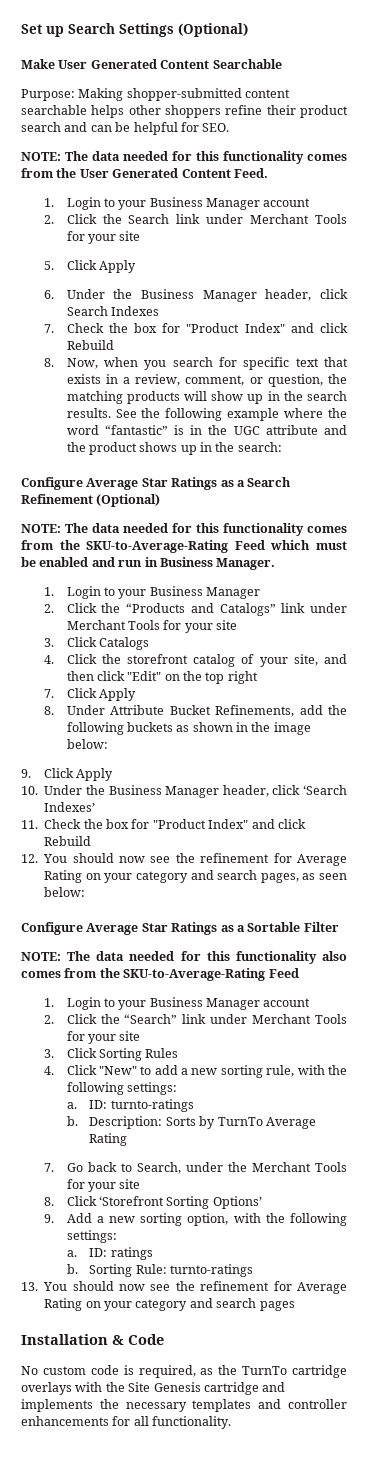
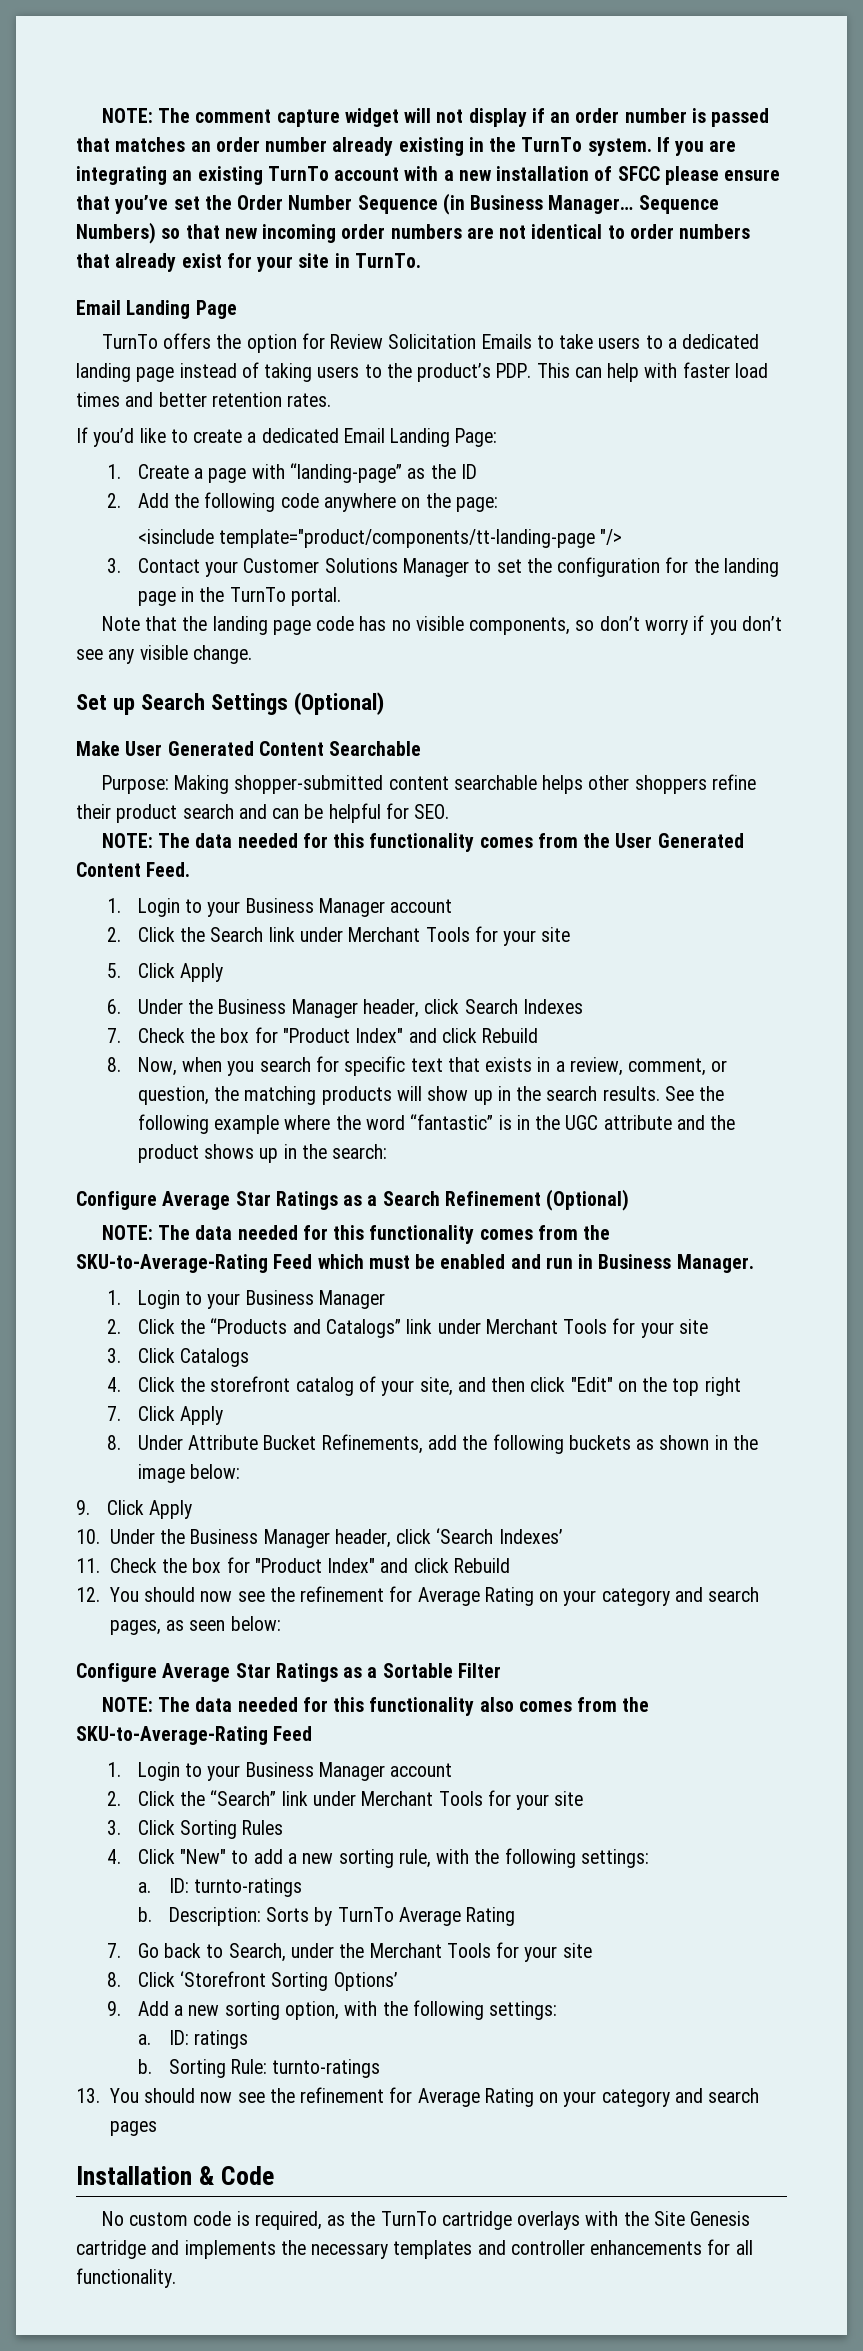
+ NOTE: The comment capture widget will not display if an order number is passed that matches an order number already existing in the TurnTo system. If you are integrating an existing TurnTo account with a new installation of SFCC please ensure that you’ve set the Order Number Sequence (in Business Manager… Sequence Numbers) so that new incoming order numbers are not identical to order numbers that already exist for your site in TurnTo.
+ Email Landing Page
+ TurnTo offers the option for Review Solicitation Emails to take users to a dedicated landing page instead of taking users to the product’s PDP. This can help with faster load times and better retention rates.
+ If you’d like to create a dedicated Email Landing Page:
+ 1. Create a page with “landing-page” as the ID
+ 2. Add the following code anywhere on the page:
+ <isinclude template="product/components/tt-landing-page "/>
+ 3. Contact your Customer Solutions Manager to set the configuration for the landing page in the TurnTo portal.
+ Note that the landing page code has no visible components, so don’t worry if you don’t see any visible change.

